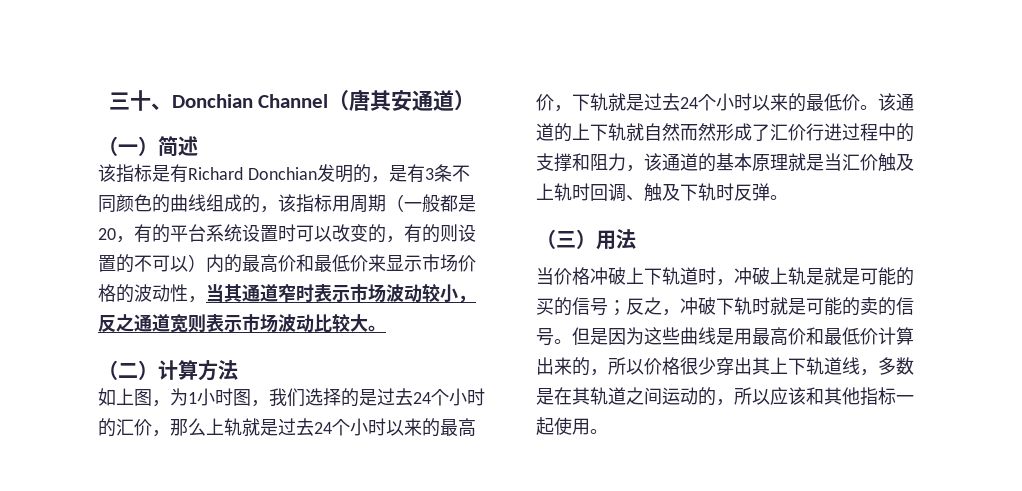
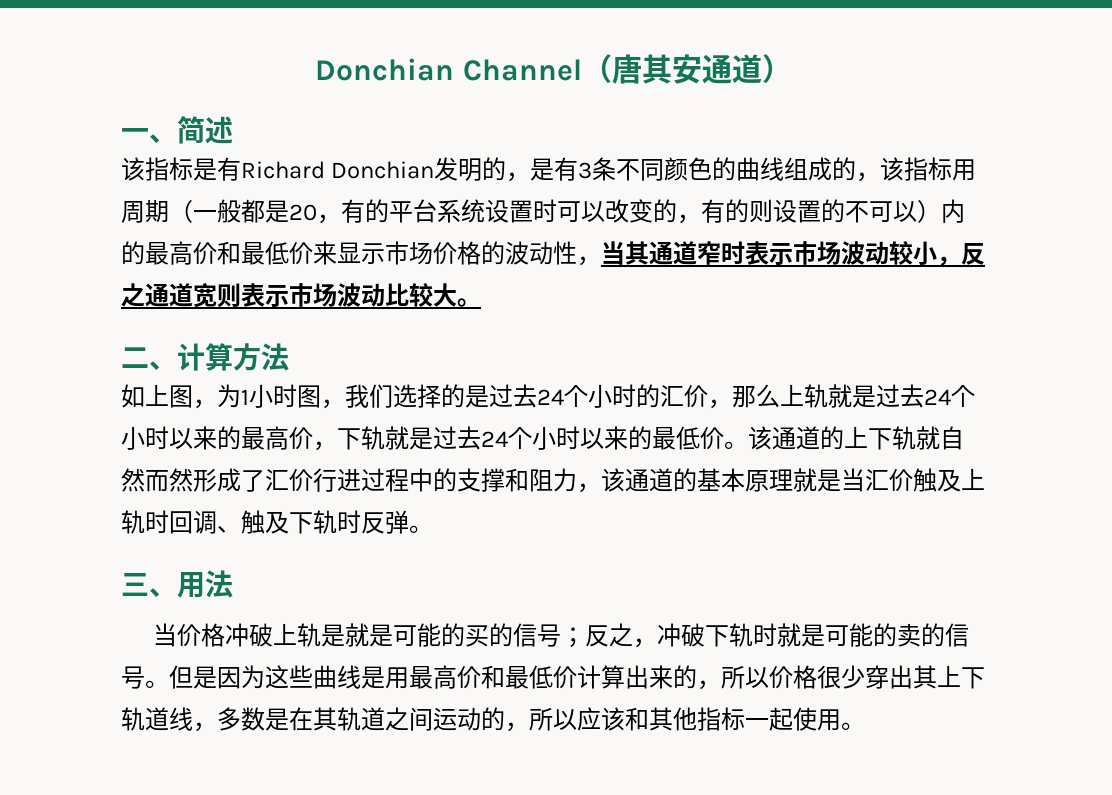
- 三十、Donchian Channel（唐其安通道）
+ Donchian Channel（唐其安通道）
- （一）简述
+ 一、简述
- （二）计算方法
+ 二、计算方法
- （三）用法
+ 三、用法
- 当价格冲破上下轨道时，冲破上轨是就是可能的买的信号；反之，冲破下轨时就是可能的卖的信号。
+ 当价格冲破上轨是就是可能的买的信号；反之，冲破下轨时就是可能的卖的信号。

